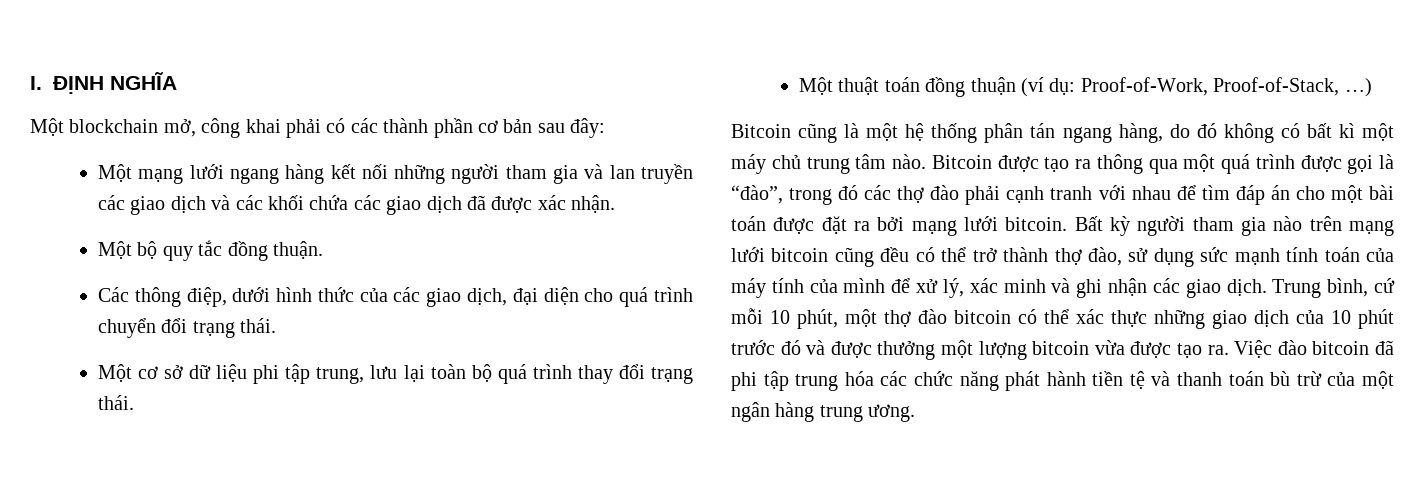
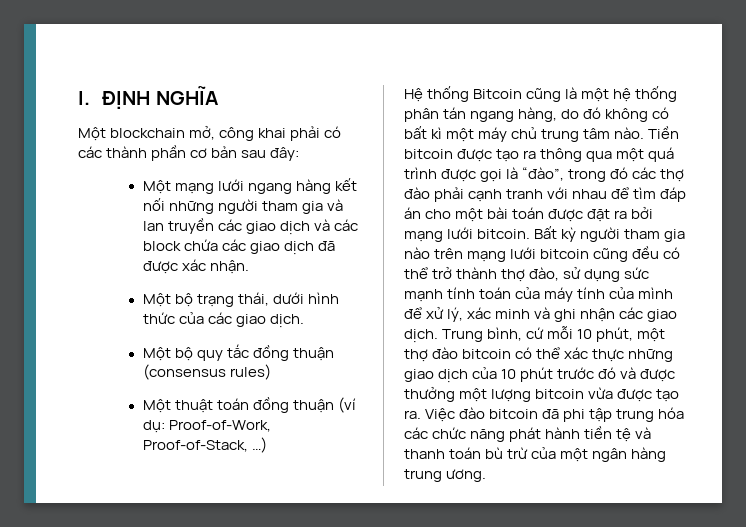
- Một mạng lưới ngang hàng kết nối những người tham gia và lan truyền các giao dịch và các khối chứa các giao dịch đã được xác nhận.
+ Một mạng lưới ngang hàng kết nối những người tham gia và lan truyền các giao dịch và các block chứa các giao dịch đã được xác nhận.
- Một bộ quy tắc đồng thuận.
- Các thông điệp, dưới hình thức của các giao dịch, đại diện cho quá trình chuyển đổi trạng thái.
- Một cơ sở dữ liệu phi tập trung, lưu lại toàn bộ quá trình thay đổi trạng thái.
+ Một bộ trạng thái, dưới hình thức của các giao dịch.
+ Một bộ quy tắc đồng thuận (consensus rules)
- Bitcoin cũng là một hệ thống phân tán ngang hàng, do đó không có bất kì một máy chủ trung tâm nào.
+ Hệ thống Bitcoin cũng là một hệ thống phân tán ngang hàng, do đó không có bất kì một máy chủ trung tâm nào.
- Bitcoin được tạo ra thông qua một quá trình được gọi là “đào”, trong đó các thợ đào phải cạnh tranh với nhau để tìm đáp án cho một bài toán được đặt ra bởi mạng lưới bitcoin.
+ Tiền bitcoin được tạo ra thông qua một quá trình được gọi là “đào”, trong đó các thợ đào phải cạnh tranh với nhau để tìm đáp án cho một bài toán được đặt ra bởi mạng lưới bitcoin.

